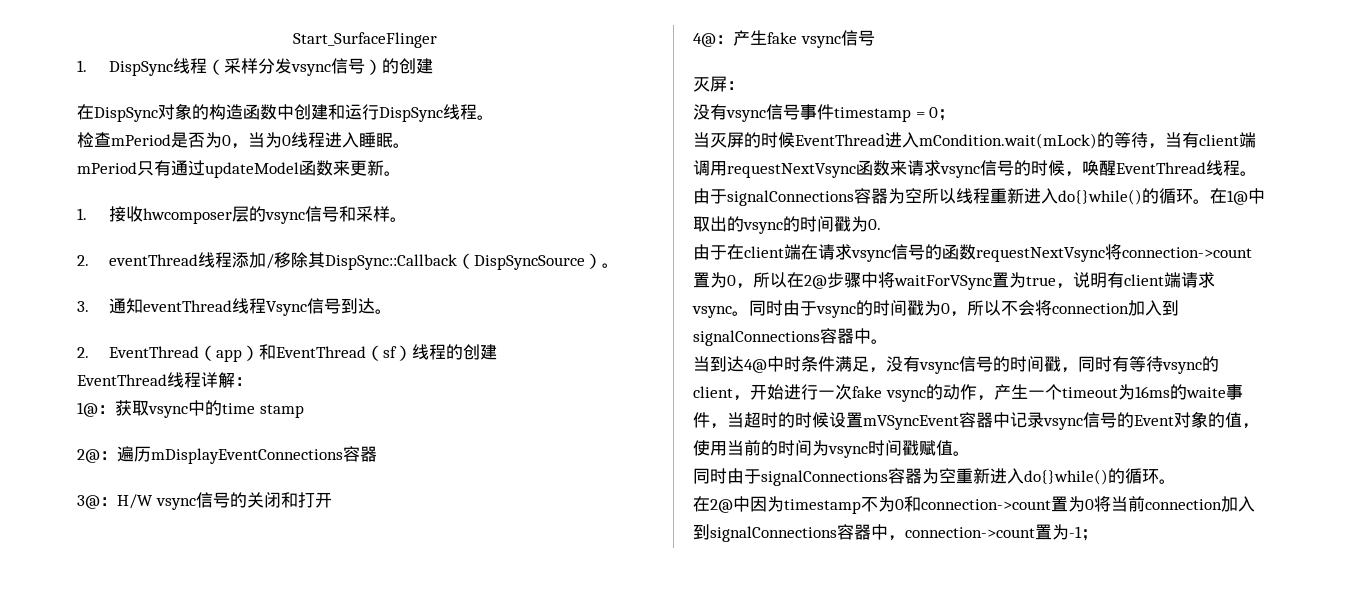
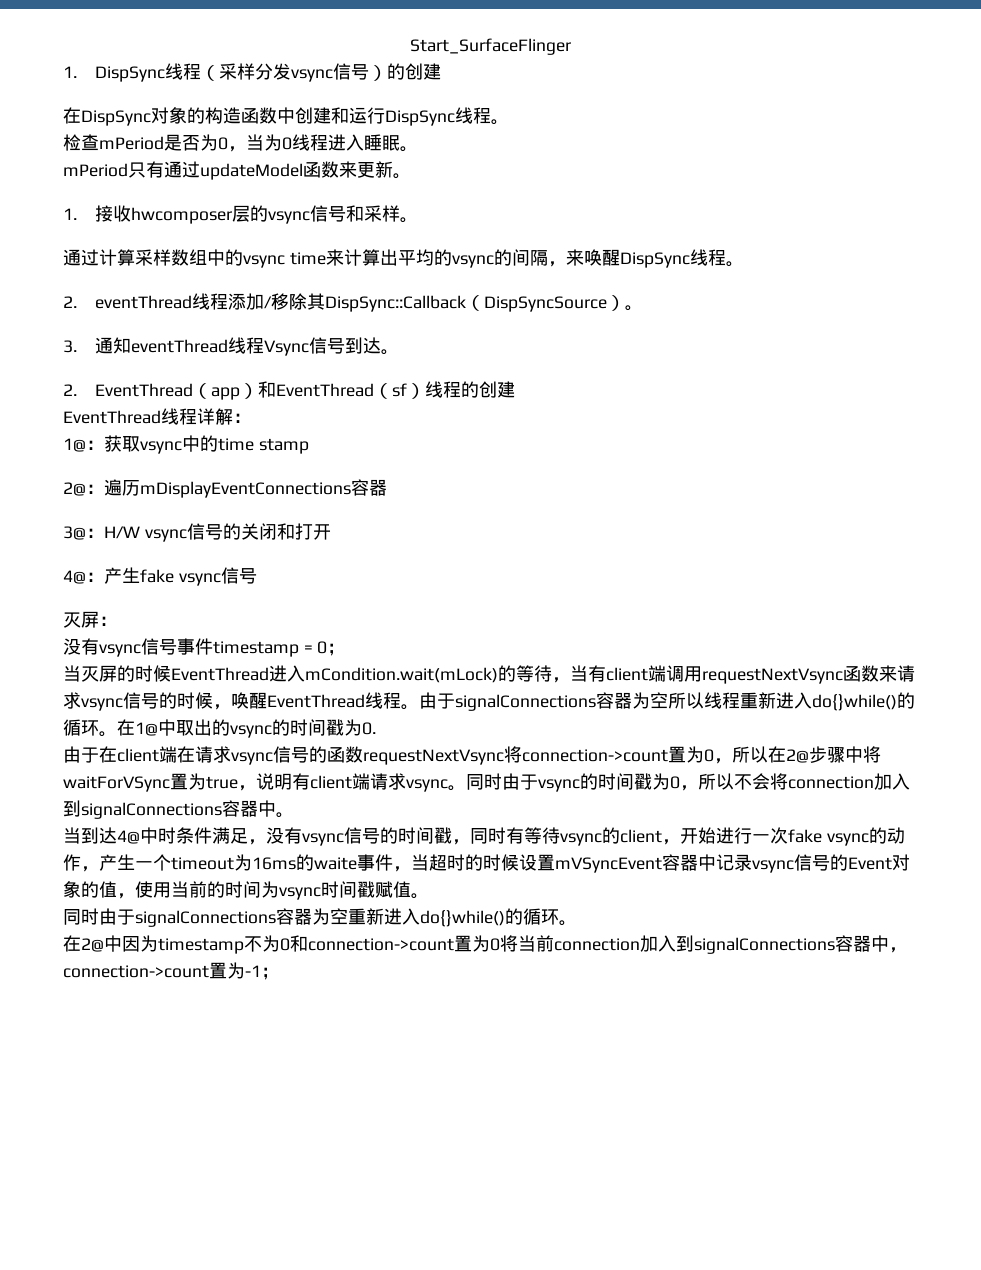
+ 通过计算采样数组中的vsync time来计算出平均的vsync的间隔，来唤醒DispSync线程。

